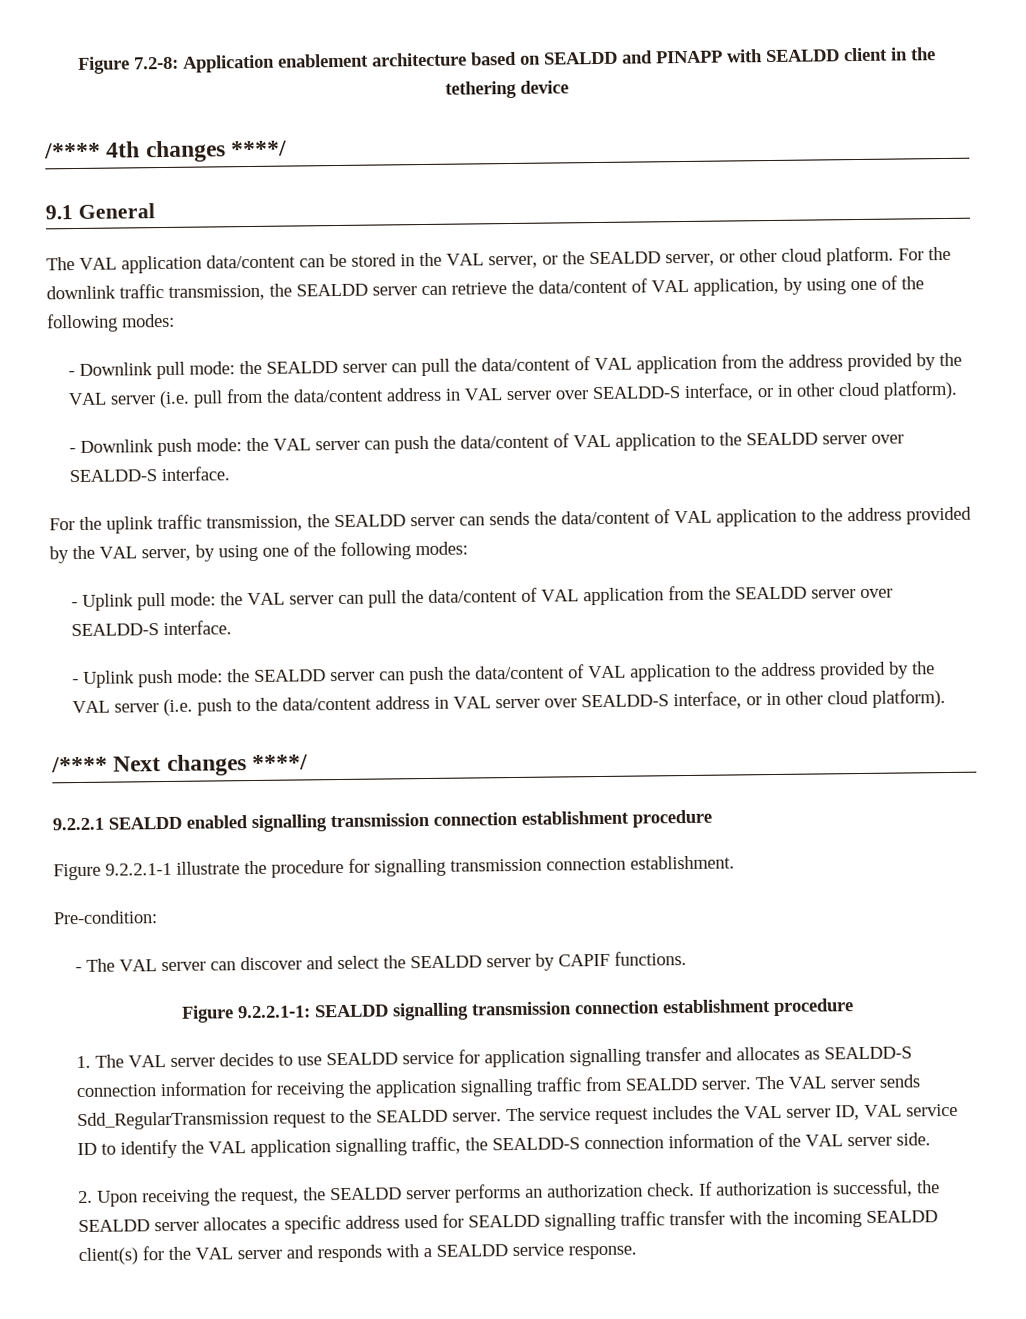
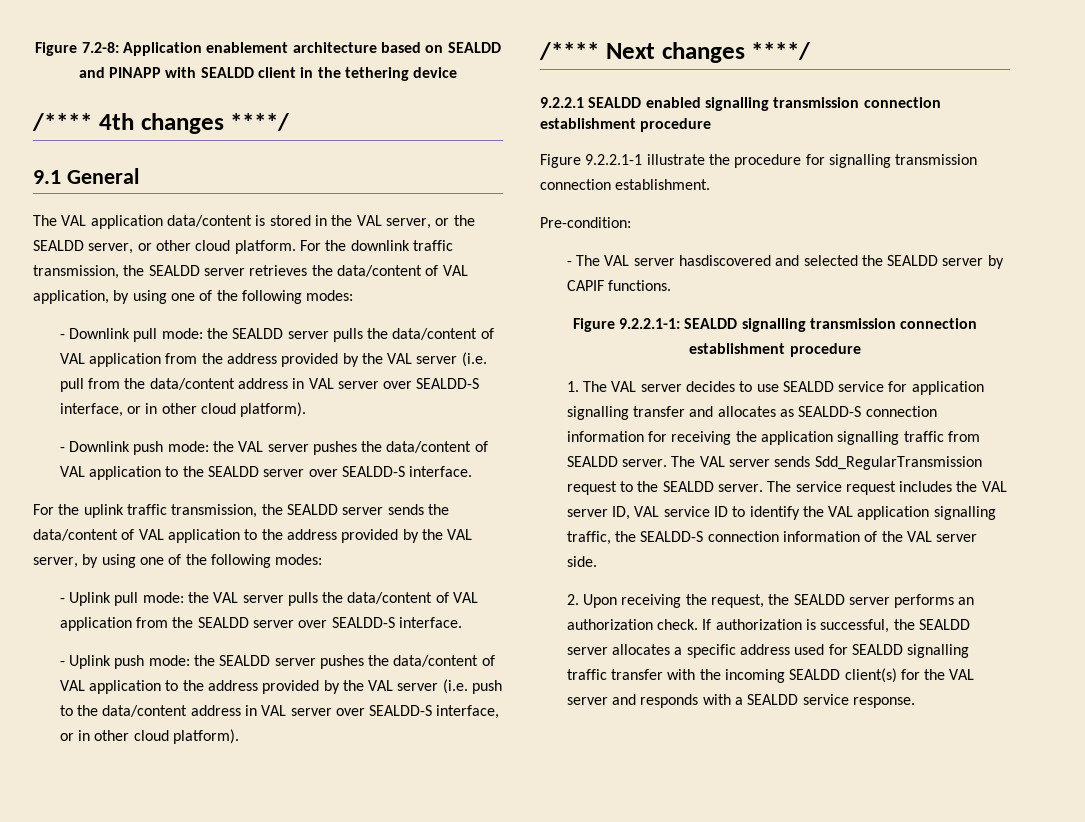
- The VAL application data/content can be stored in the VAL server, or the SEALDD server, or other cloud platform.
+ The VAL application data/content is stored in the VAL server, or the SEALDD server, or other cloud platform.
- For the downlink traffic transmission, the SEALDD server can retrieve the data/content of VAL application, by using one of the following modes:
+ For the downlink traffic transmission, the SEALDD server retrieves the data/content of VAL application, by using one of the following modes:
- - Downlink pull mode: the SEALDD server can pull the data/content of VAL application from the address provided by the VAL server (i.e. pull from the data/content address in VAL server over SEALDD-S interface, or in other cloud platform).
+ - Downlink pull mode: the SEALDD server pulls the data/content of VAL application from the address provided by the VAL server (i.e. pull from the data/content address in VAL server over SEALDD-S interface, or in other cloud platform).
- - Downlink push mode: the VAL server can push the data/content of VAL application to the SEALDD server over SEALDD-S interface.
+ - Downlink push mode: the VAL server pushes the data/content of VAL application to the SEALDD server over SEALDD-S interface.
- For the uplink traffic transmission, the SEALDD server can sends the data/content of VAL application to the address provided by the VAL server, by using one of the following modes:
+ For the uplink traffic transmission, the SEALDD server sends the data/content of VAL application to the address provided by the VAL server, by using one of the following modes:
- - Uplink pull mode: the VAL server can pull the data/content of VAL application from the SEALDD server over SEALDD-S interface.
+ - Uplink pull mode: the VAL server pulls the data/content of VAL application from the SEALDD server over SEALDD-S interface.
- - Uplink push mode: the SEALDD server can push the data/content of VAL application to the address provided by the VAL server (i.e. push to the data/content address in VAL server over SEALDD-S interface, or in other cloud platform).
+ - Uplink push mode: the SEALDD server pushes the data/content of VAL application to the address provided by the VAL server (i.e. push to the data/content address in VAL server over SEALDD-S interface, or in other cloud platform).
- - The VAL server can discover and select the SEALDD server by CAPIF functions.
+ - The VAL server hasdiscovered and selected the SEALDD server by CAPIF functions.

